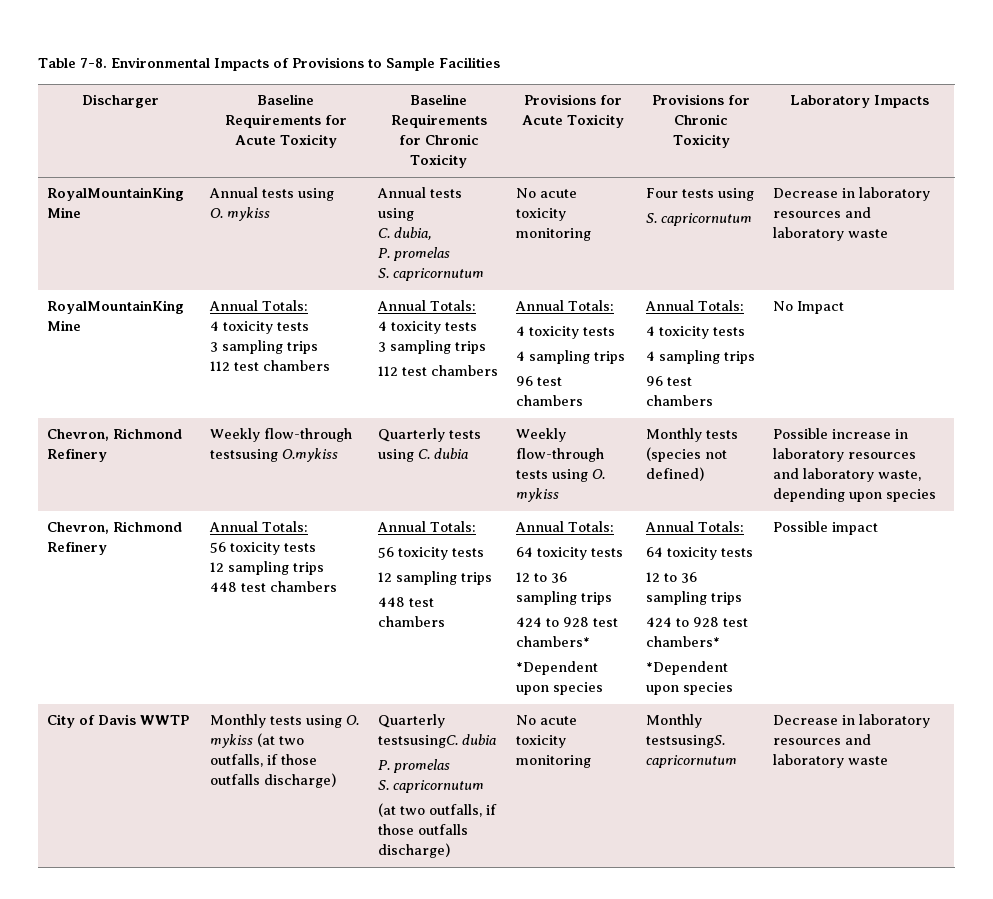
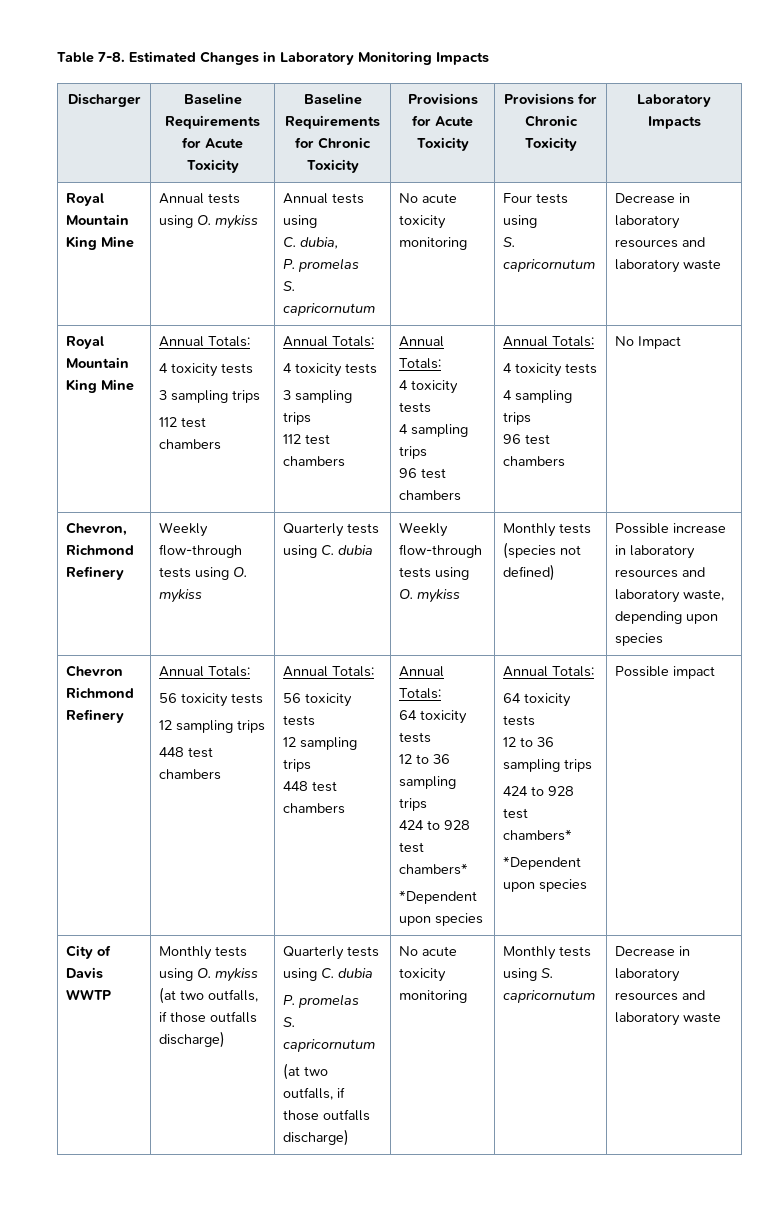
- Environmental Impacts of Provisions to Sample Facilities
+ Estimated Changes in Laboratory Monitoring Impacts
- RoyalMountainKing Mine | Annual tests using
- O. mykiss | Annual tests using
+ Royal Mountain King Mine | Annual tests using O. mykiss | Annual tests using
  C. dubia,
  P. promelas
  S. capricornutum | No acute toxicity monitoring | Four tests using
  S. capricornutum | Decrease in laboratory resources and laboratory waste
- RoyalMountainKing Mine
+ Royal Mountain King Mine
- Chevron, Richmond Refinery | Weekly flow-through testsusing O.mykiss | Quarterly tests using C. dubia | Weekly flow-through tests using O. mykiss | Monthly tests (species not defined) | Possible increase in laboratory resources and laboratory waste, depending upon species
- Chevron, Richmond Refinery
+ Chevron, Richmond Refinery | Weekly flow-through tests using O. mykiss | Quarterly tests using C. dubia | Weekly flow-through tests using O. mykiss | Monthly tests (species not defined) | Possible increase in laboratory resources and laboratory waste, depending upon species
+ Chevron Richmond Refinery
- Monthly tests using O. mykiss (at two outfalls, if those outfalls discharge) | Quarterly testsusingC. dubia
+ Monthly tests using O. mykiss (at two outfalls, if those outfalls discharge) | Quarterly tests using C. dubia
- Monthly testsusingS. capricornutum
+ Monthly tests using S. capricornutum

